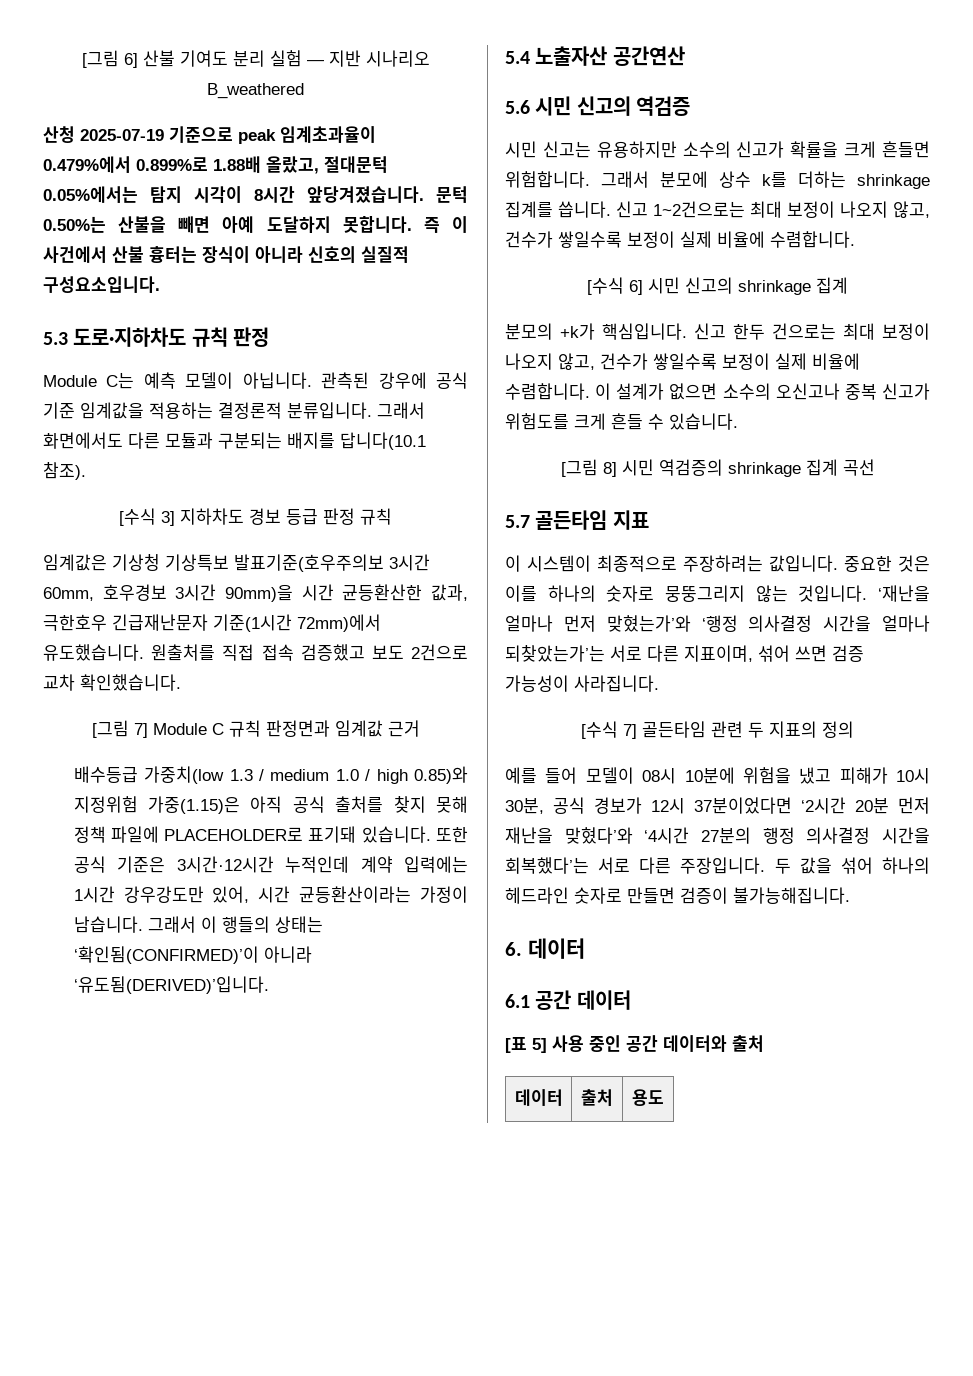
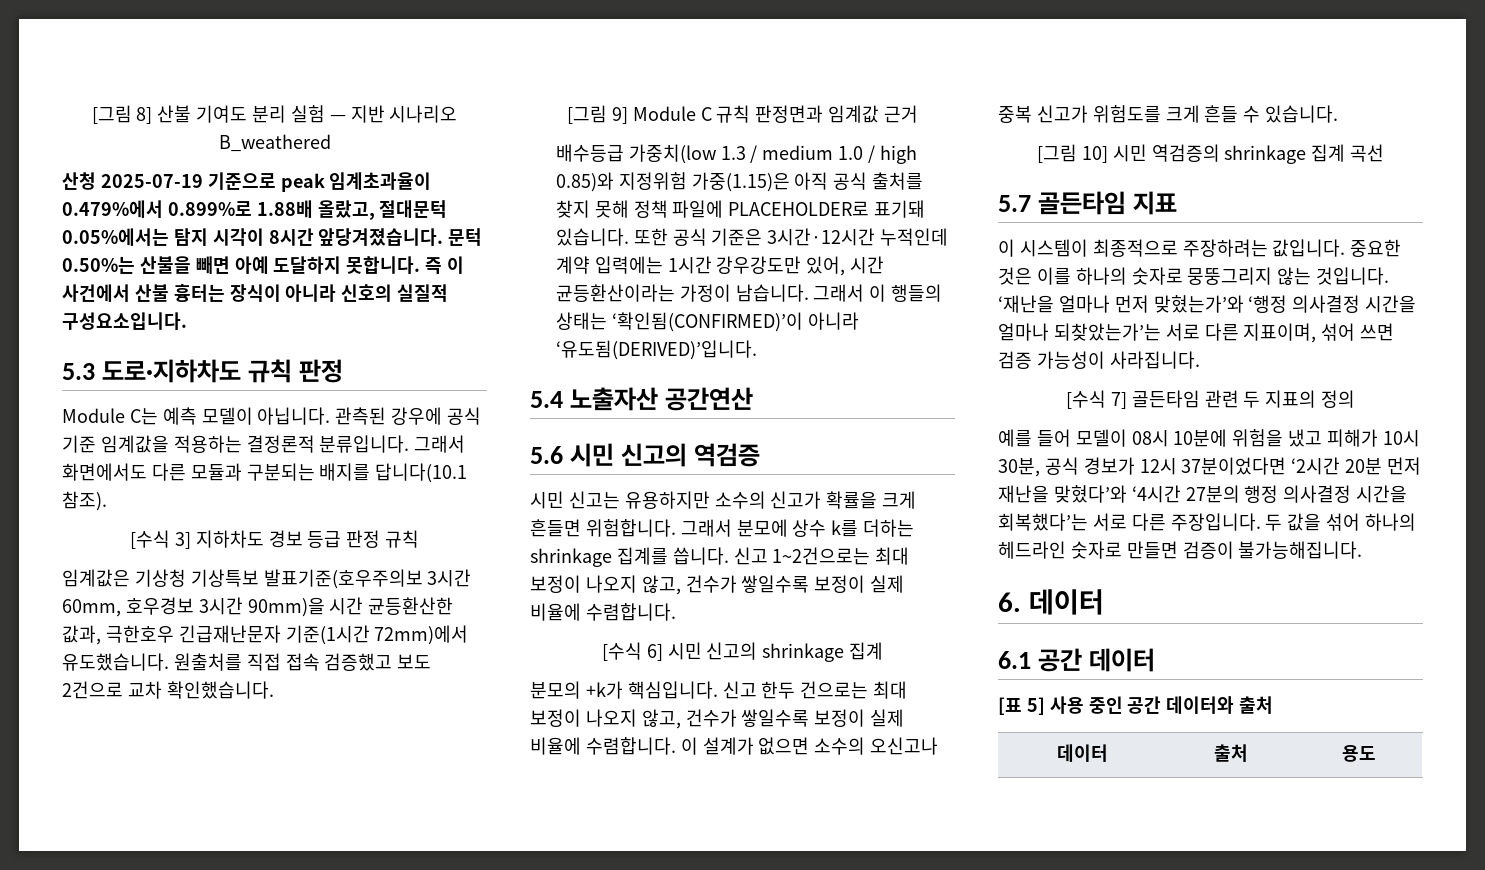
- [그림 6] 산불 기여도 분리 실험 — 지반 시나리오 B_weathered
+ [그림 8] 산불 기여도 분리 실험 — 지반 시나리오 B_weathered
- [그림 7] Module C 규칙 판정면과 임계값 근거
+ [그림 9] Module C 규칙 판정면과 임계값 근거
- [그림 8] 시민 역검증의 shrinkage 집계 곡선
+ [그림 10] 시민 역검증의 shrinkage 집계 곡선

